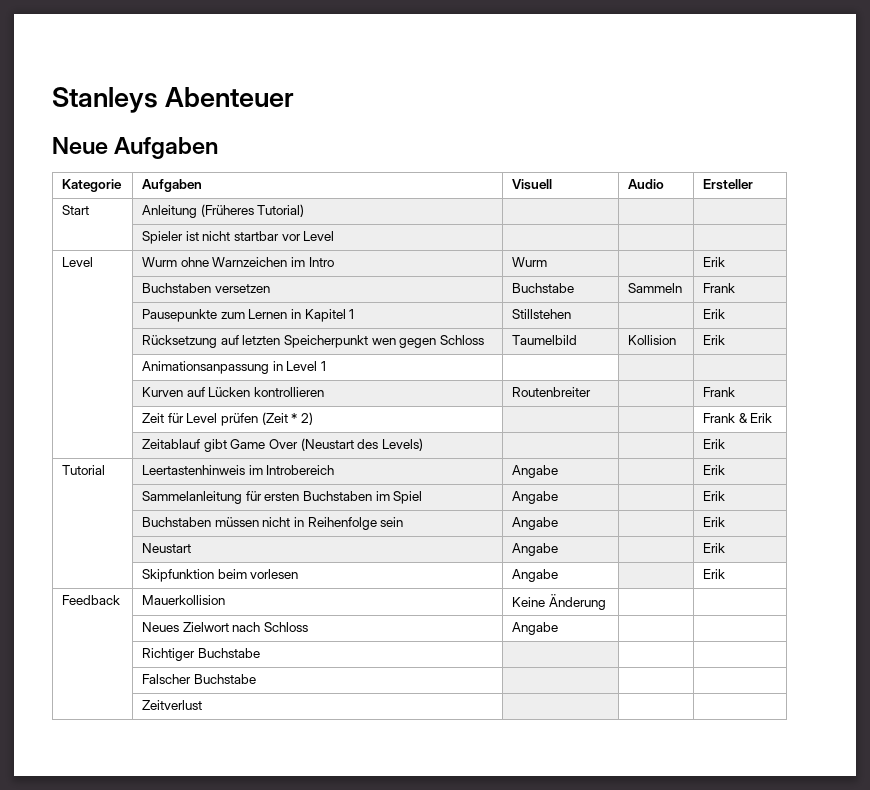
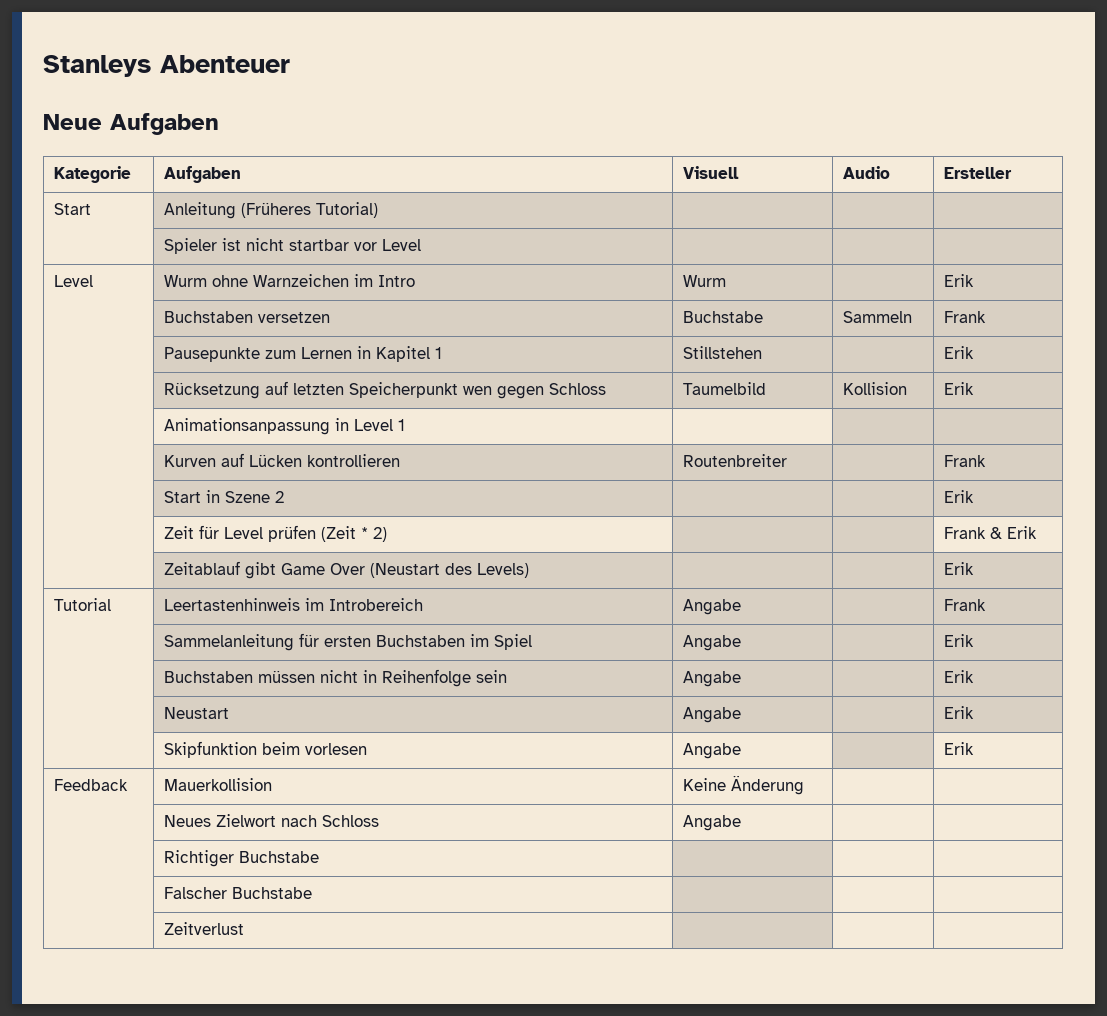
+ | Start in Szene 2 | | | Erik
- Tutorial | Leertastenhinweis im Introbereich | Angabe | | Erik
+ Tutorial | Leertastenhinweis im Introbereich | Angabe | | Frank

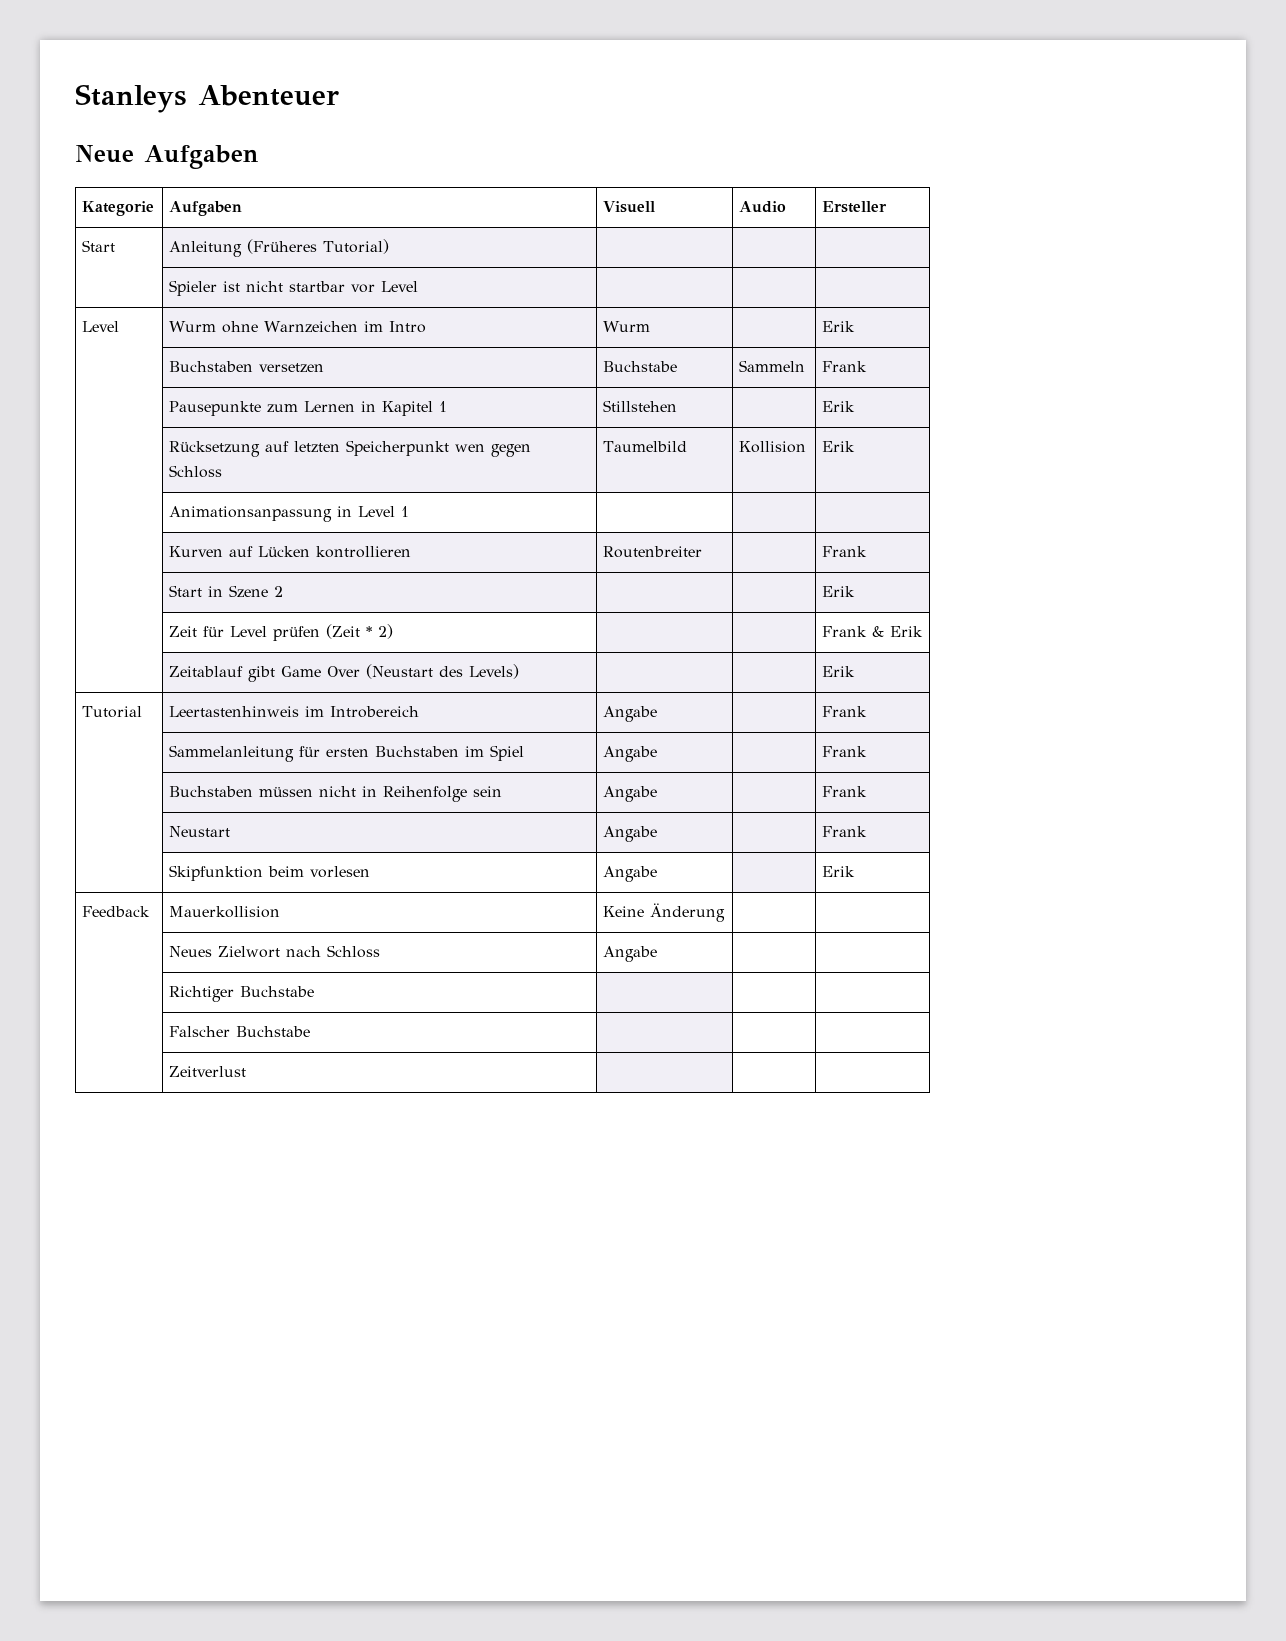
- | Sammelanleitung für ersten Buchstaben im Spiel | Angabe | | Erik
+ | Sammelanleitung für ersten Buchstaben im Spiel | Angabe | | Frank
- | Buchstaben müssen nicht in Reihenfolge sein | Angabe | | Erik
+ | Buchstaben müssen nicht in Reihenfolge sein | Angabe | | Frank
- | Neustart | Angabe | | Erik
+ | Neustart | Angabe | | Frank

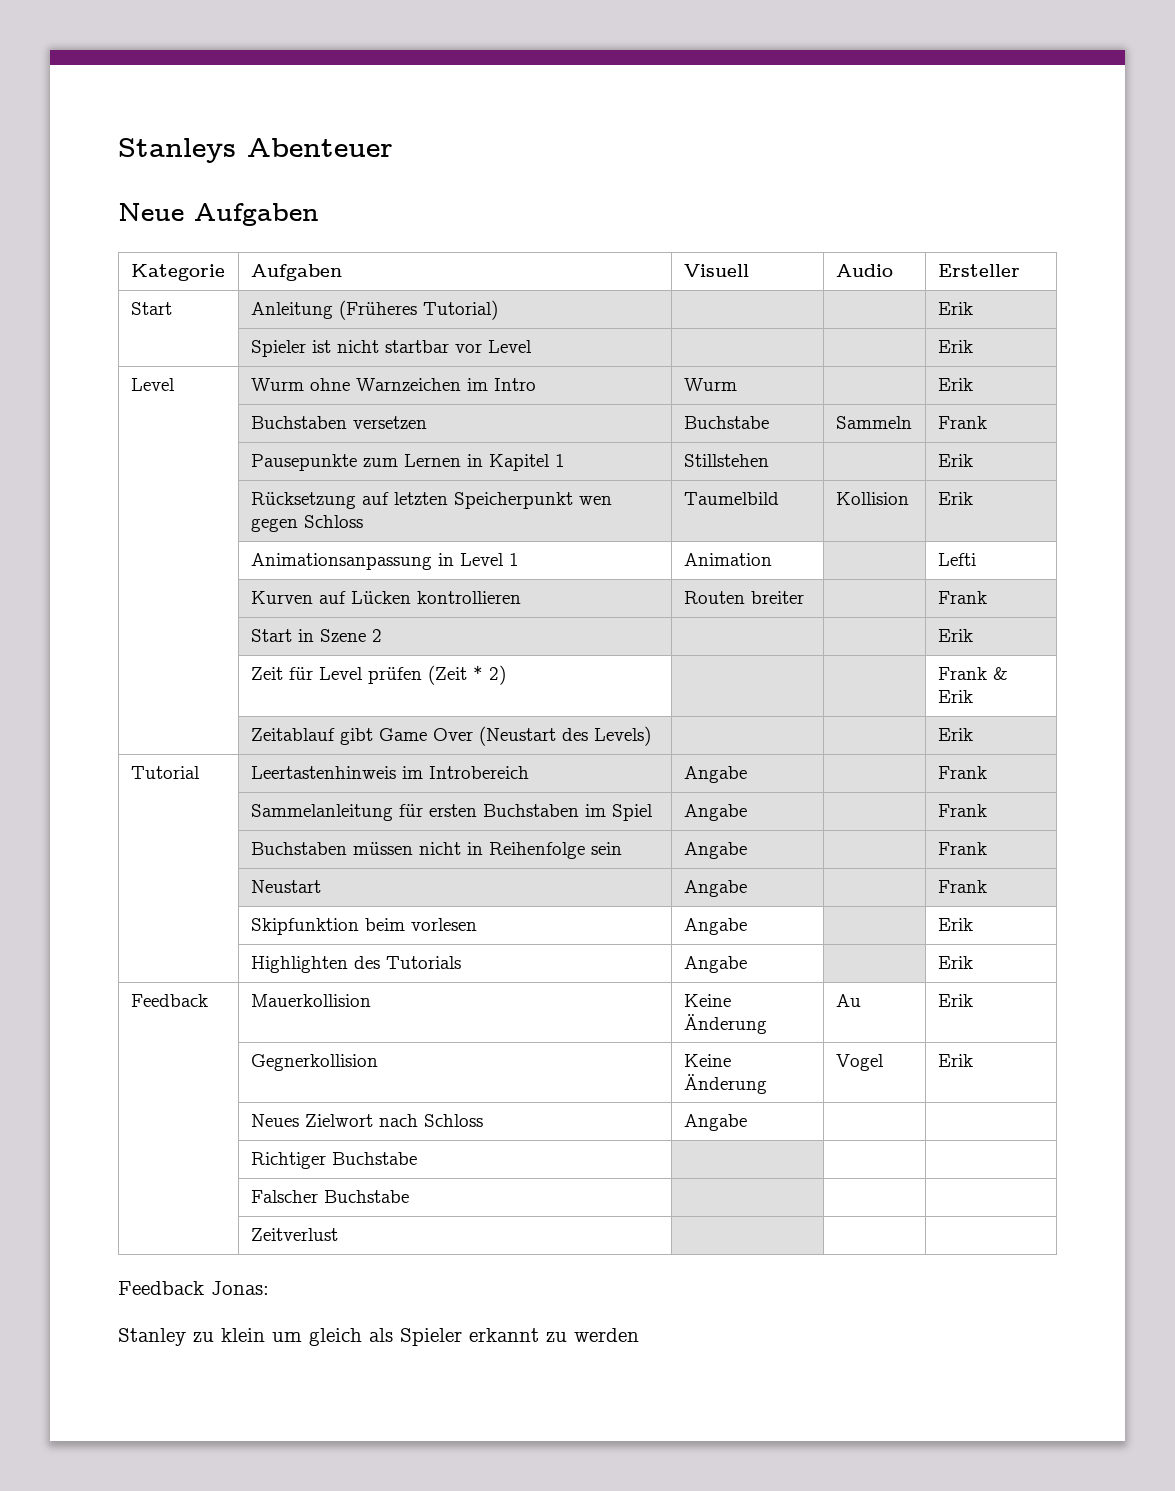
- Start | Anleitung (Früheres Tutorial) | | |
+ Start | Anleitung (Früheres Tutorial) | | | Erik
- | Spieler ist nicht startbar vor Level | | |
+ | Spieler ist nicht startbar vor Level | | | Erik
- | Animationsanpassung in Level 1 | | |
+ | Animationsanpassung in Level 1 | Animation | | Lefti
- | Kurven auf Lücken kontrollieren | Routenbreiter | | Frank
+ | Kurven auf Lücken kontrollieren | Routen breiter | | Frank
+ | Highlighten des Tutorials | Angabe | | Erik
- Feedback | Mauerkollision | Keine Änderung | |
+ Feedback | Mauerkollision | Keine Änderung | Au | Erik
+ | Gegnerkollision | Keine Änderung | Vogel | Erik
+ Feedback Jonas:
+ Stanley zu klein um gleich als Spieler erkannt zu werden

